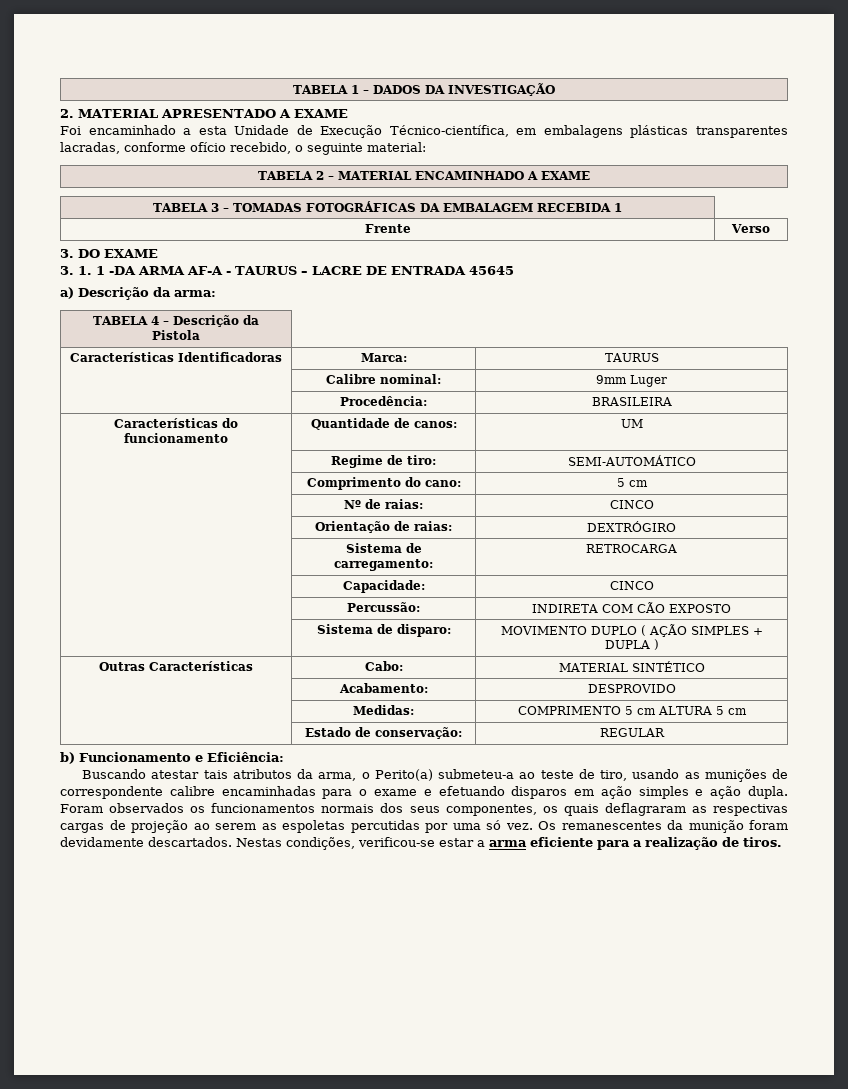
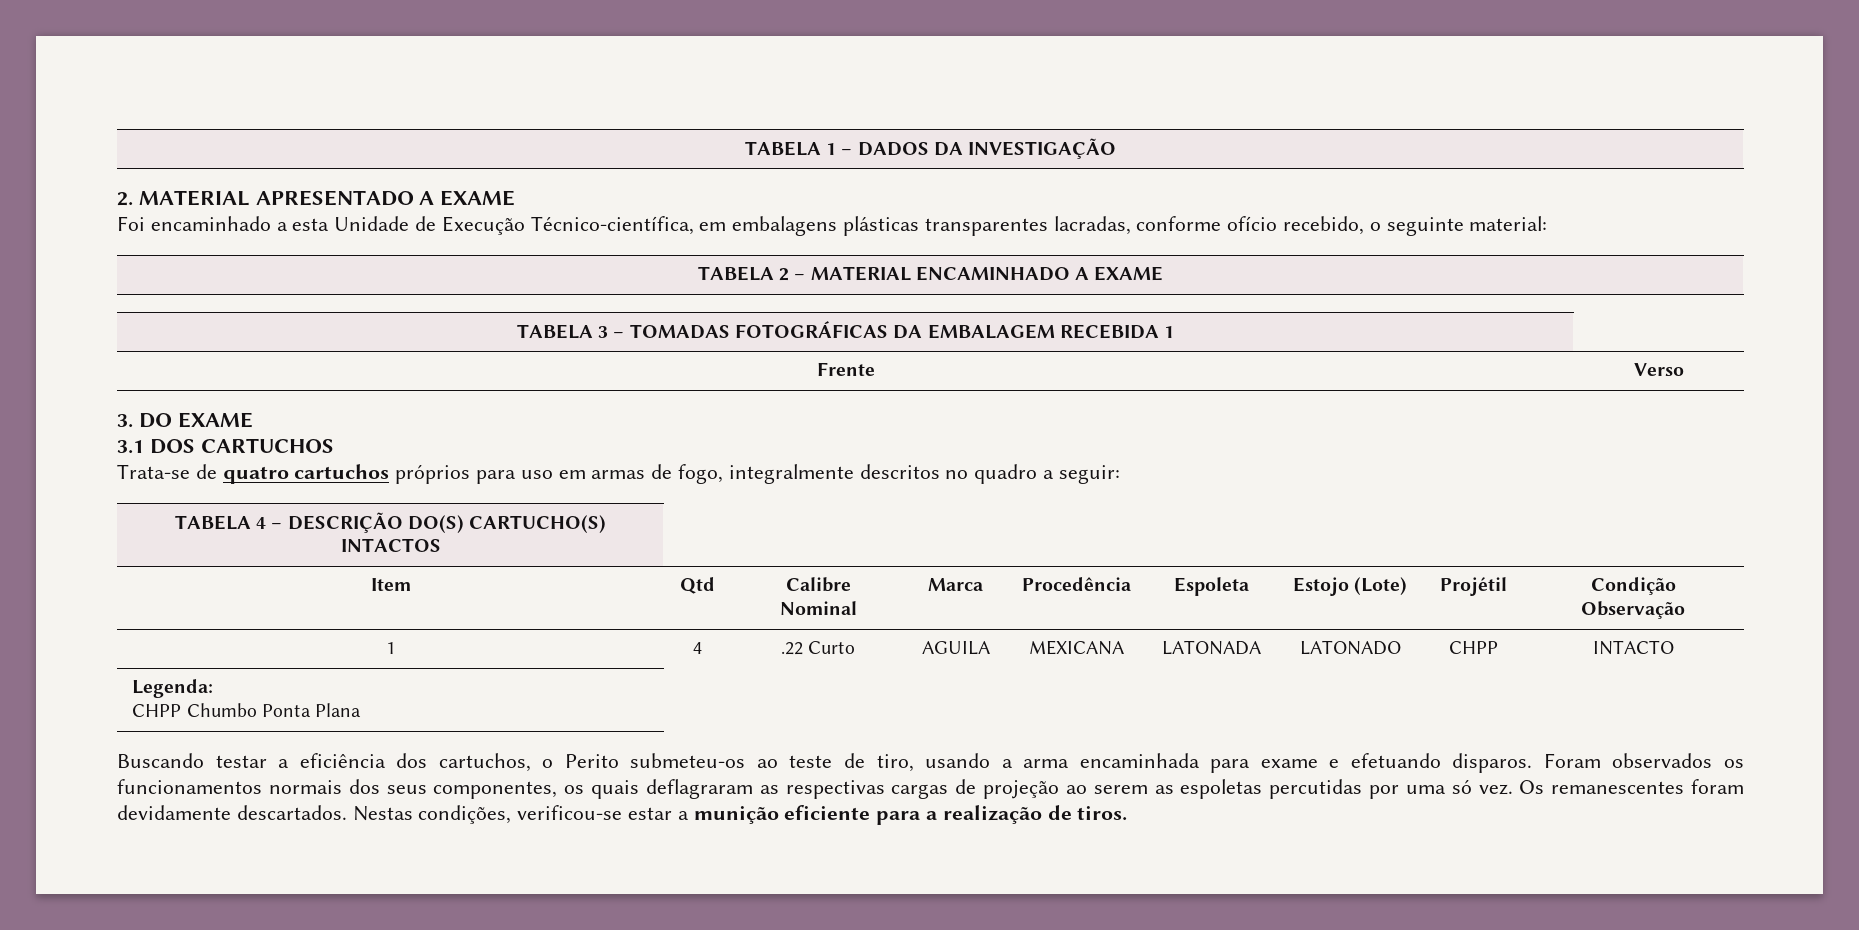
- 3. 1. 1 -DA ARMA AF-A - TAURUS – LACRE DE ENTRADA 45645
- a) Descrição da arma:
- TABELA 4 – Descrição da Pistola
- Características Identificadoras | Marca: | TAURUS
- | Calibre nominal: | 9mm Luger
- | Procedência: | BRASILEIRA
- Características do funcionamento | Quantidade de canos: | UM
- | Regime de tiro: | SEMI-AUTOMÁTICO
- | Comprimento do cano: | 5 cm
- | Nº de raias: | CINCO
- | Orientação de raias: | DEXTRÓGIRO
- | Sistema de carregamento: | RETROCARGA
- | Capacidade: | CINCO
- | Percussão: | INDIRETA COM CÃO EXPOSTO
- | Sistema de disparo: | MOVIMENTO DUPLO ( AÇÃO SIMPLES + DUPLA )
- Outras Características | Cabo: | MATERIAL SINTÉTICO
- | Acabamento: | DESPROVIDO
- | Medidas: | COMPRIMENTO 5 cm ALTURA 5 cm
- | Estado de conservação: | REGULAR
- b) Funcionamento e Eficiência:
- Buscando atestar tais atributos da arma, o Perito(a) submeteu-a ao teste de tiro, usando as munições de correspondente calibre encaminhadas para o exame e efetuando disparos em ação simples e ação dupla.
+ 3.1 DOS CARTUCHOS
+ Trata-se de quatro cartuchos próprios para uso em armas de fogo, integralmente descritos no quadro a seguir:
+ TABELA 4 – DESCRIÇÃO DO(S) CARTUCHO(S) INTACTOS
+ Item | Qtd | Calibre Nominal | Marca | Procedência | Espoleta | Estojo (Lote) | Projétil | Condição Observação
+ 1 | 4 | .22 Curto | AGUILA | MEXICANA | LATONADA | LATONADO | CHPP | INTACTO
+ Legenda:
+ CHPP Chumbo Ponta Plana
+ Buscando testar a eficiência dos cartuchos, o Perito submeteu-os ao teste de tiro, usando a arma encaminhada para exame e efetuando disparos.
- Os remanescentes da munição foram devidamente descartados.
+ Os remanescentes foram devidamente descartados.
- Nestas condições, verificou-se estar a arma eficiente para a realização de tiros.
+ Nestas condições, verificou-se estar a munição eficiente para a realização de tiros.

